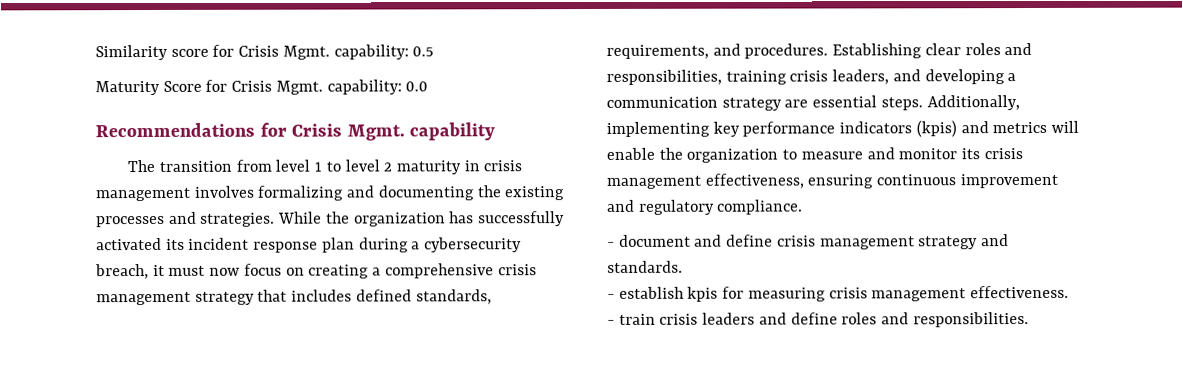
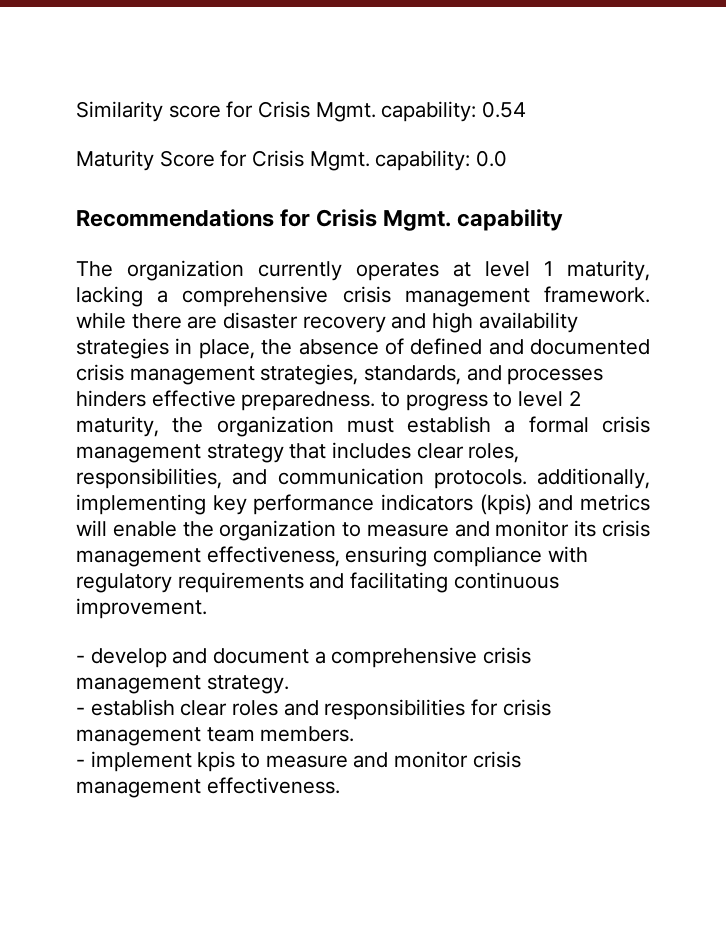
- Similarity score for Crisis Mgmt. capability: 0.5
+ Similarity score for Crisis Mgmt. capability: 0.54
- The transition from level 1 to level 2 maturity in crisis management involves formalizing and documenting the existing processes and strategies. While the organization has successfully activated its incident response plan during a cybersecurity breach, it must now focus on creating a comprehensive crisis management strategy that includes defined standards, requirements, and procedures. Establishing clear roles and responsibilities, training crisis leaders, and developing a communication strategy are essential steps. Additionally, implementing key performance indicators (kpis) and metrics will enable the organization to measure and monitor its crisis management effectiveness, ensuring continuous improvement and regulatory compliance.
- - document and define crisis management strategy and standards.
- - establish kpis for measuring crisis management effectiveness.
- - train crisis leaders and define roles and responsibilities.
+ The organization currently operates at level 1 maturity, lacking a comprehensive crisis management framework. while there are disaster recovery and high availability strategies in place, the absence of defined and documented crisis management strategies, standards, and processes hinders effective preparedness. to progress to level 2 maturity, the organization must establish a formal crisis management strategy that includes clear roles, responsibilities, and communication protocols. additionally, implementing key performance indicators (kpis) and metrics will enable the organization to measure and monitor its crisis management effectiveness, ensuring compliance with regulatory requirements and facilitating continuous improvement.
+ - develop and document a comprehensive crisis management strategy.
+ - establish clear roles and responsibilities for crisis management team members.
+ - implement kpis to measure and monitor crisis management effectiveness.

